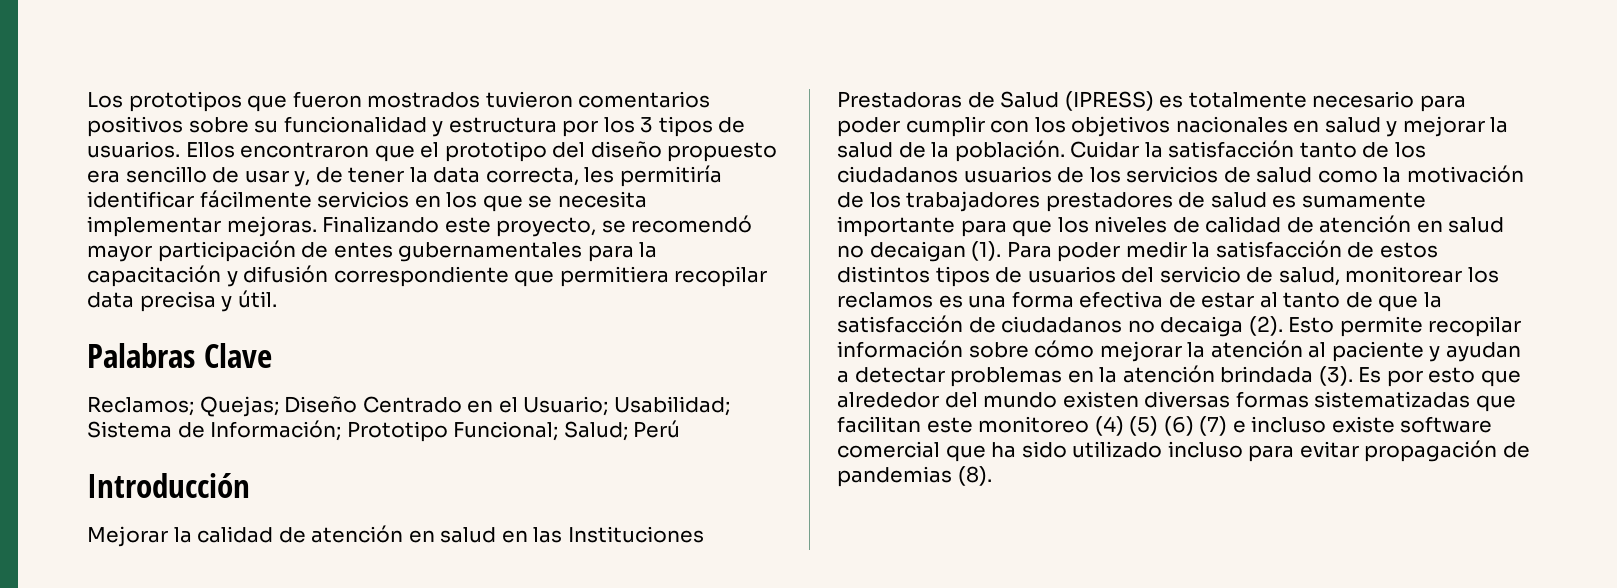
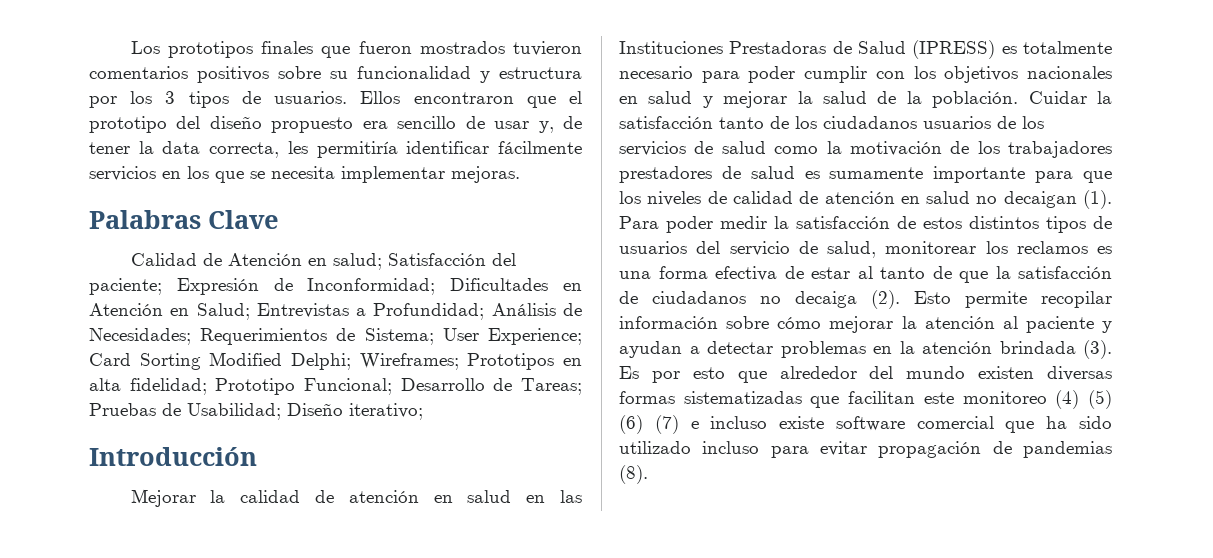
- Los prototipos que fueron mostrados tuvieron comentarios positivos sobre su funcionalidad y estructura por los 3 tipos de usuarios.
+ Los prototipos finales que fueron mostrados tuvieron comentarios positivos sobre su funcionalidad y estructura por los 3 tipos de usuarios.
- Ellos encontraron que el prototipo del diseño propuesto era sencillo de usar y, de tener la data correcta, les permitiría identificar fácilmente servicios en los que se necesita implementar mejoras. Finalizando este proyecto, se recomendó mayor participación de entes gubernamentales para la capacitación y difusión correspondiente que permitiera recopilar data precisa y útil.
+ Ellos encontraron que el prototipo del diseño propuesto era sencillo de usar y, de tener la data correcta, les permitiría identificar fácilmente servicios en los que se necesita implementar mejoras.
  Palabras Clave
- Reclamos; Quejas; Diseño Centrado en el Usuario; Usabilidad; Sistema de Información; Prototipo Funcional; Salud; Perú
+ Calidad de Atención en salud; Satisfacción del paciente; Expresión de Inconformidad; Dificultades en Atención en Salud; Entrevistas a Profundidad; Análisis de Necesidades; Requerimientos de Sistema; User Experience; Card Sorting Modified Delphi; Wireframes; Prototipos en alta fidelidad; Prototipo Funcional; Desarrollo de Tareas; Pruebas de Usabilidad; Diseño iterativo;

